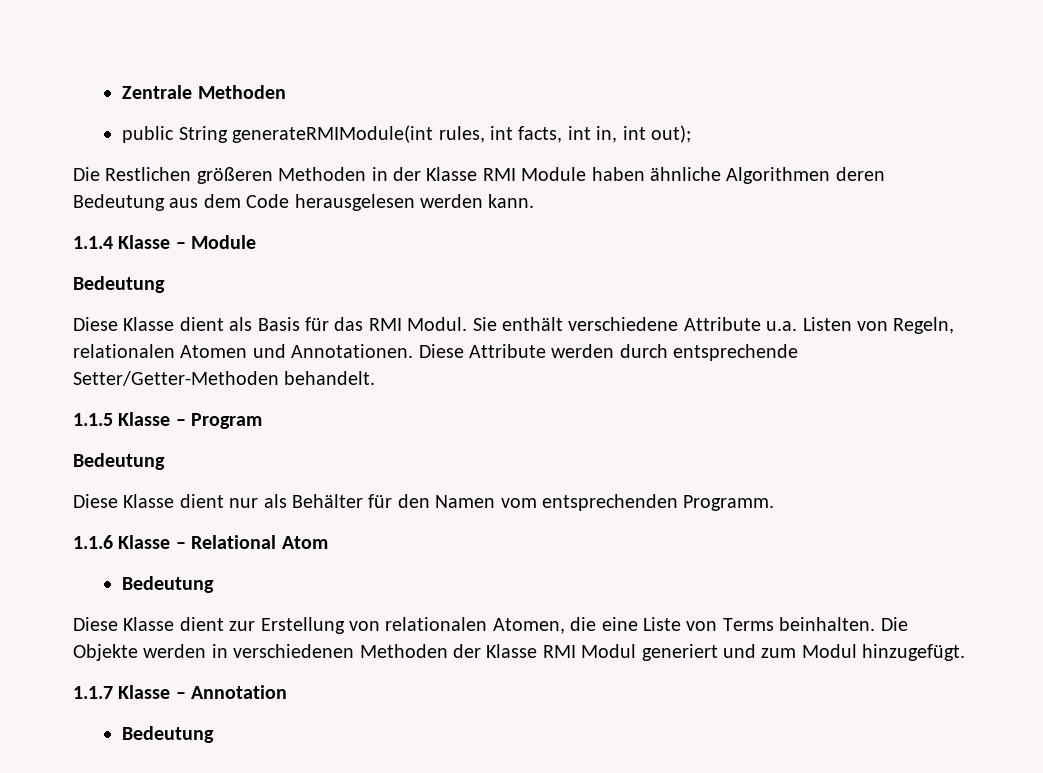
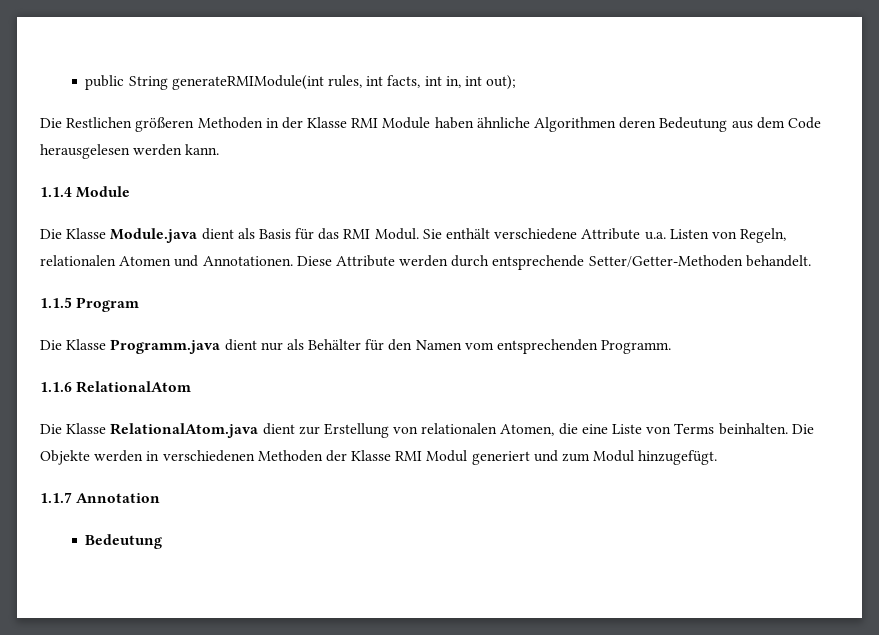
- Zentrale Methoden
- 1.1.4 Klasse – Module
- Bedeutung
- Diese Klasse dient als Basis für das RMI Modul.
+ 1.1.4 Module
+ Die Klasse Module.java dient als Basis für das RMI Modul.
- 1.1.5 Klasse – Program
- Bedeutung
- Diese Klasse dient nur als Behälter für den Namen vom entsprechenden Programm.
+ 1.1.5 Program
+ Die Klasse Programm.java dient nur als Behälter für den Namen vom entsprechenden Programm.
- 1.1.6 Klasse – Relational Atom
- Bedeutung
- Diese Klasse dient zur Erstellung von relationalen Atomen, die eine Liste von Terms beinhalten.
+ 1.1.6 RelationalAtom
+ Die Klasse RelationalAtom.java dient zur Erstellung von relationalen Atomen, die eine Liste von Terms beinhalten.
- 1.1.7 Klasse – Annotation
+ 1.1.7 Annotation

